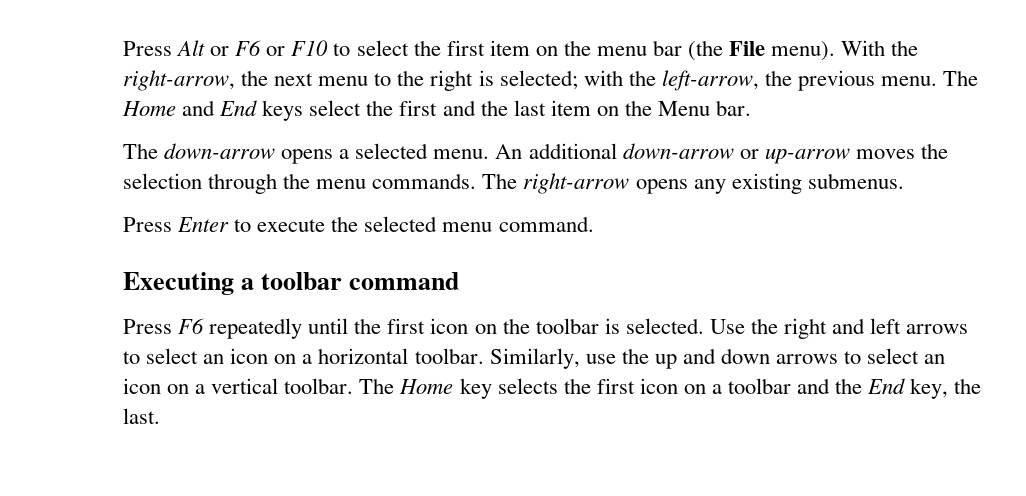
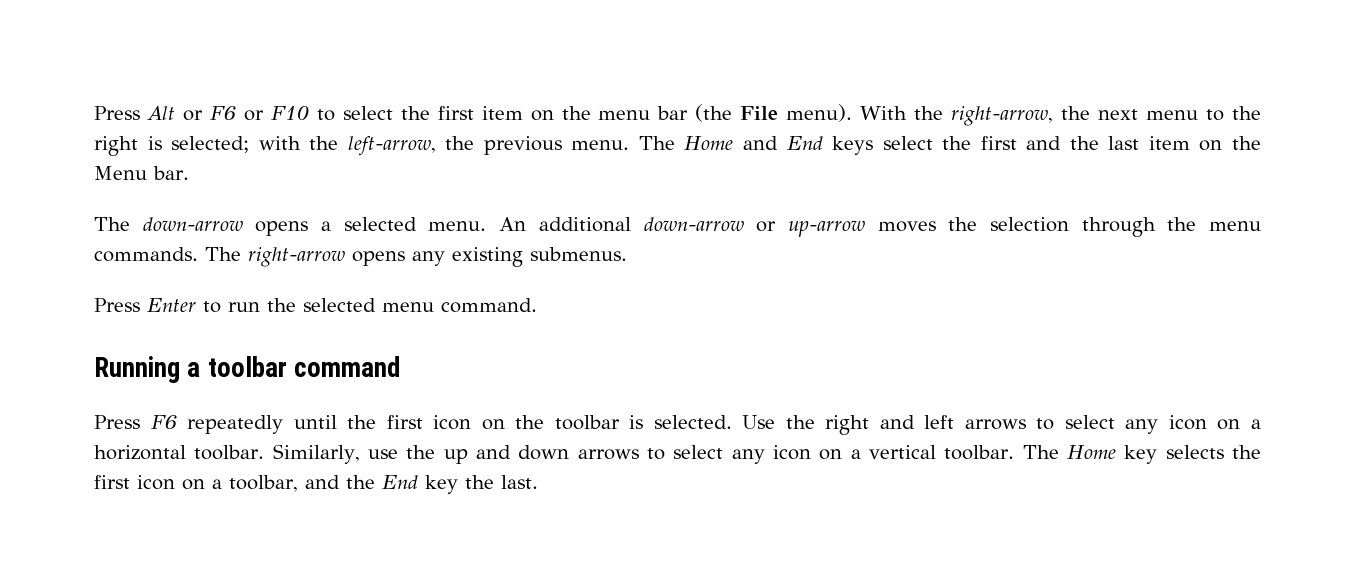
- Press Enter to execute the selected menu command.
+ Press Enter to run the selected menu command.
- Executing a toolbar command
+ Running a toolbar command
- Use the right and left arrows to select an icon on a horizontal toolbar.
+ Use the right and left arrows to select any icon on a horizontal toolbar.
- Similarly, use the up and down arrows to select an icon on a vertical toolbar.
+ Similarly, use the up and down arrows to select any icon on a vertical toolbar.
- The Home key selects the first icon on a toolbar and the End key, the last.
+ The Home key selects the first icon on a toolbar, and the End key the last.

